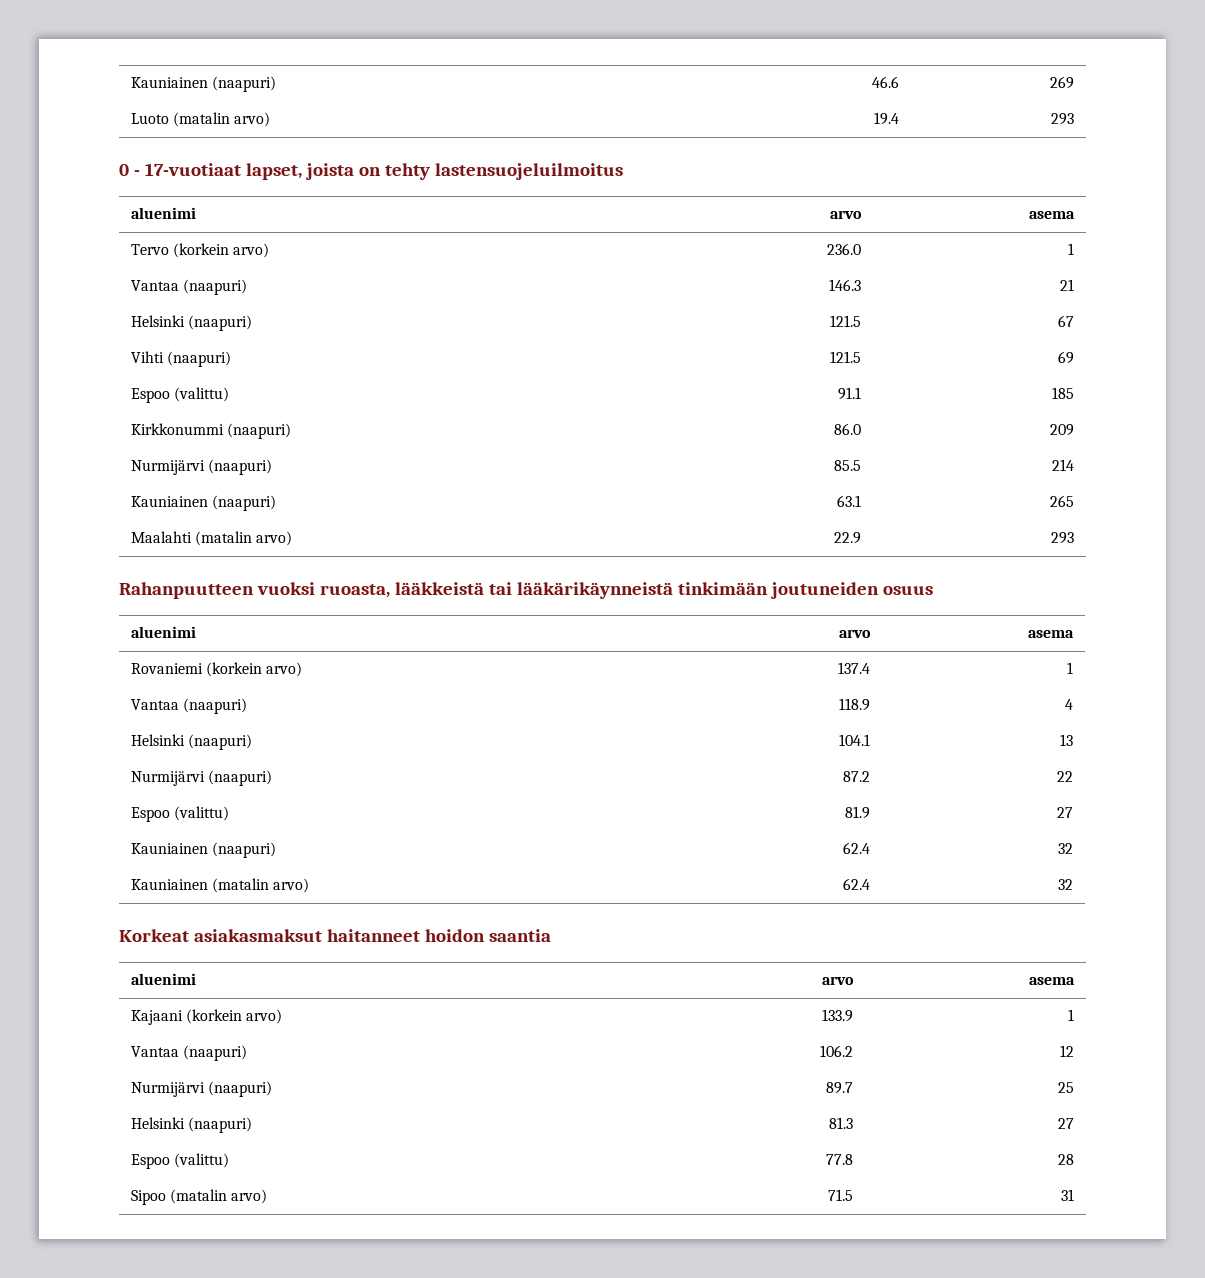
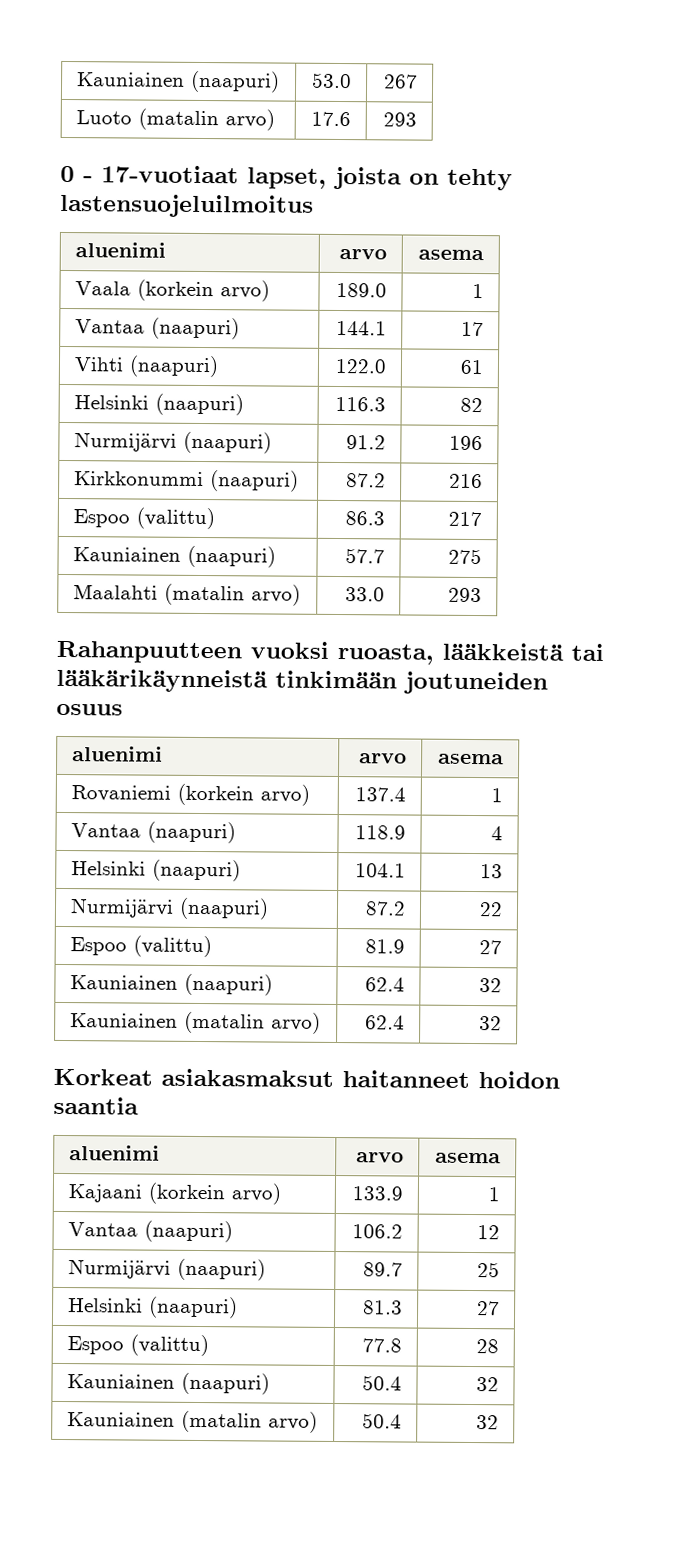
- Kauniainen (naapuri) | 46.6 | 269
+ Kauniainen (naapuri) | 53.0 | 267
- Luoto (matalin arvo) | 19.4 | 293
+ Luoto (matalin arvo) | 17.6 | 293
- Tervo (korkein arvo) | 236.0 | 1
- Vantaa (naapuri) | 146.3 | 21
- Helsinki (naapuri) | 121.5 | 67
- Vihti (naapuri) | 121.5 | 69
- Espoo (valittu) | 91.1 | 185
- Kirkkonummi (naapuri) | 86.0 | 209
- Nurmijärvi (naapuri) | 85.5 | 214
- Kauniainen (naapuri) | 63.1 | 265
+ Vaala (korkein arvo) | 189.0 | 1
+ Vantaa (naapuri) | 144.1 | 17
+ Vihti (naapuri) | 122.0 | 61
+ Helsinki (naapuri) | 116.3 | 82
+ Nurmijärvi (naapuri) | 91.2 | 196
+ Kirkkonummi (naapuri) | 87.2 | 216
+ Espoo (valittu) | 86.3 | 217
+ Kauniainen (naapuri) | 57.7 | 275
- Maalahti (matalin arvo) | 22.9 | 293
+ Maalahti (matalin arvo) | 33.0 | 293
- Sipoo (matalin arvo) | 71.5 | 31
+ Kauniainen (naapuri) | 50.4 | 32
+ Kauniainen (matalin arvo) | 50.4 | 32

